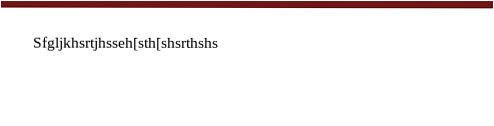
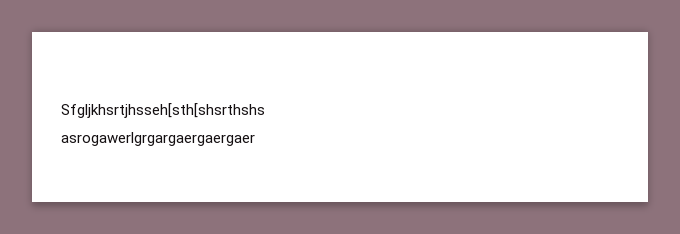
+ asrogawerlgrgargaergaergaer

